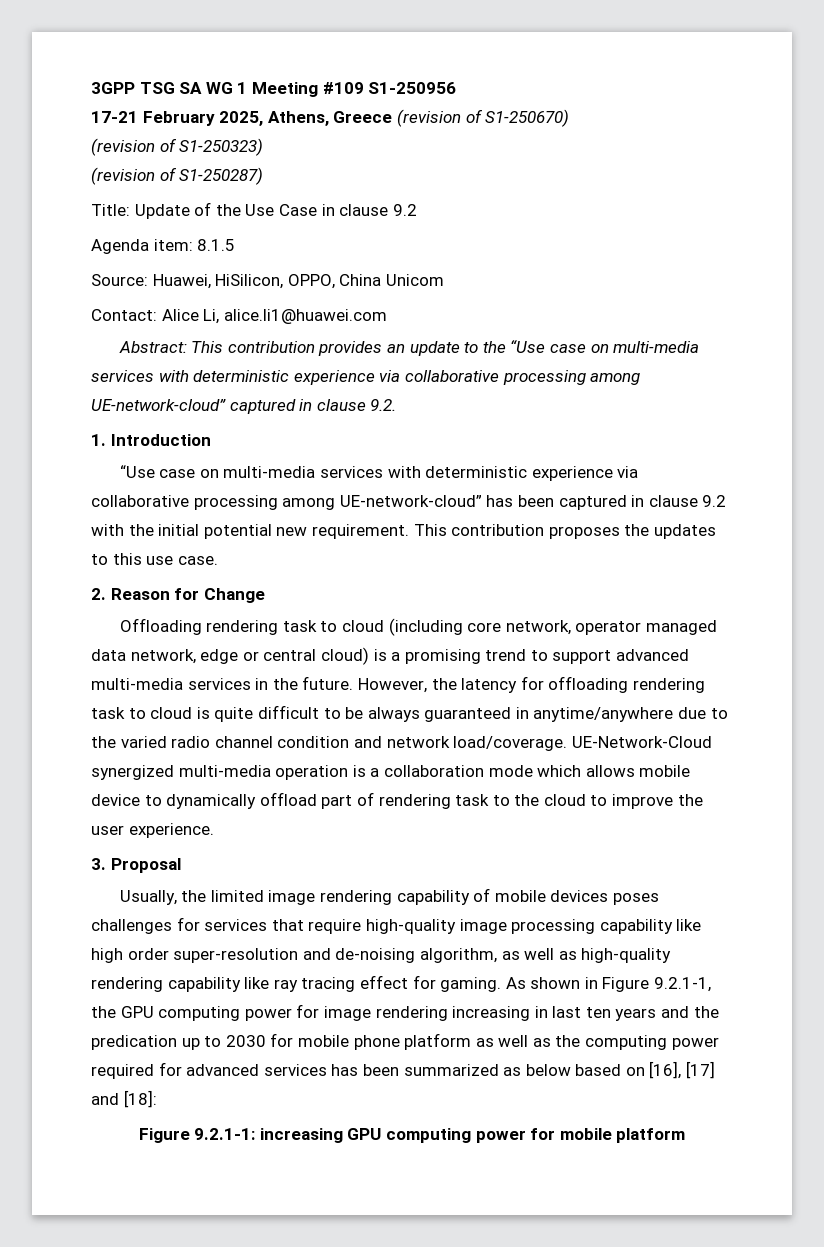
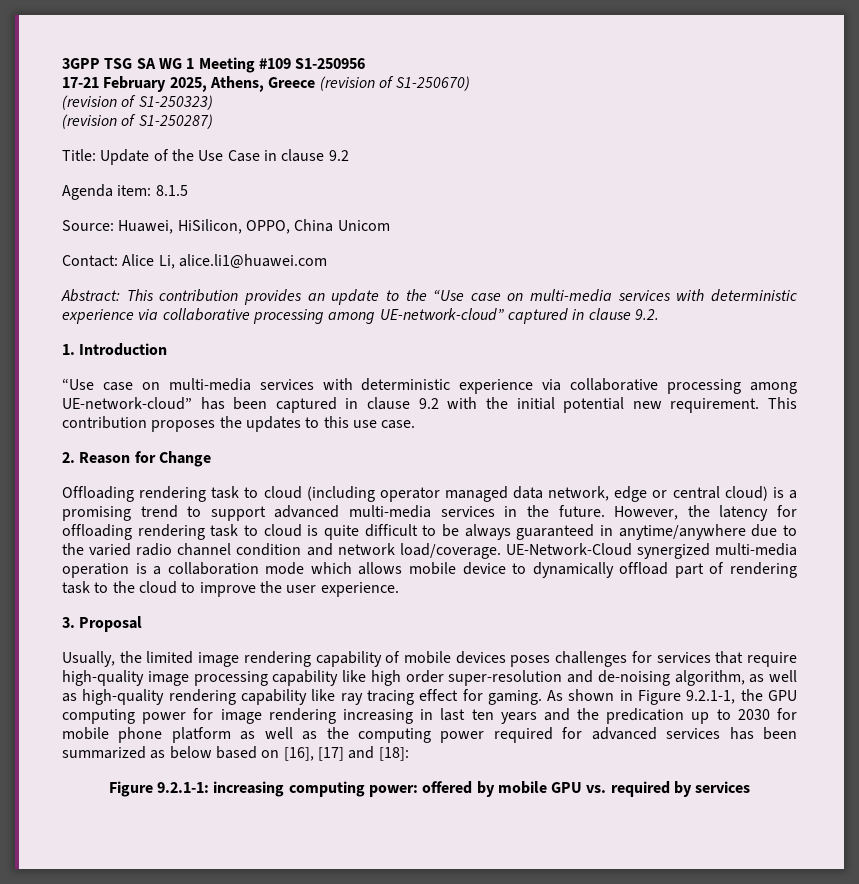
- Offloading rendering task to cloud (including core network, operator managed data network, edge or central cloud) is a promising trend to support advanced multi-media services in the future.
+ Offloading rendering task to cloud (including operator managed data network, edge or central cloud) is a promising trend to support advanced multi-media services in the future.
- Figure 9.2.1-1: increasing GPU computing power for mobile platform
+ Figure 9.2.1-1: increasing computing power: offered by mobile GPU vs. required by services

